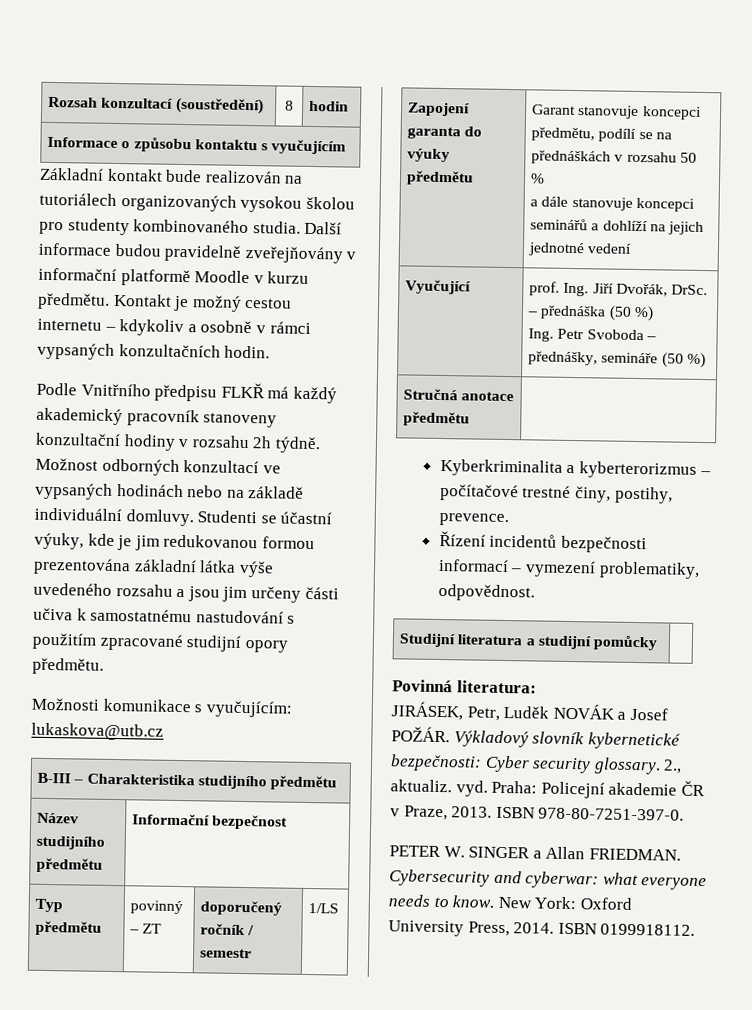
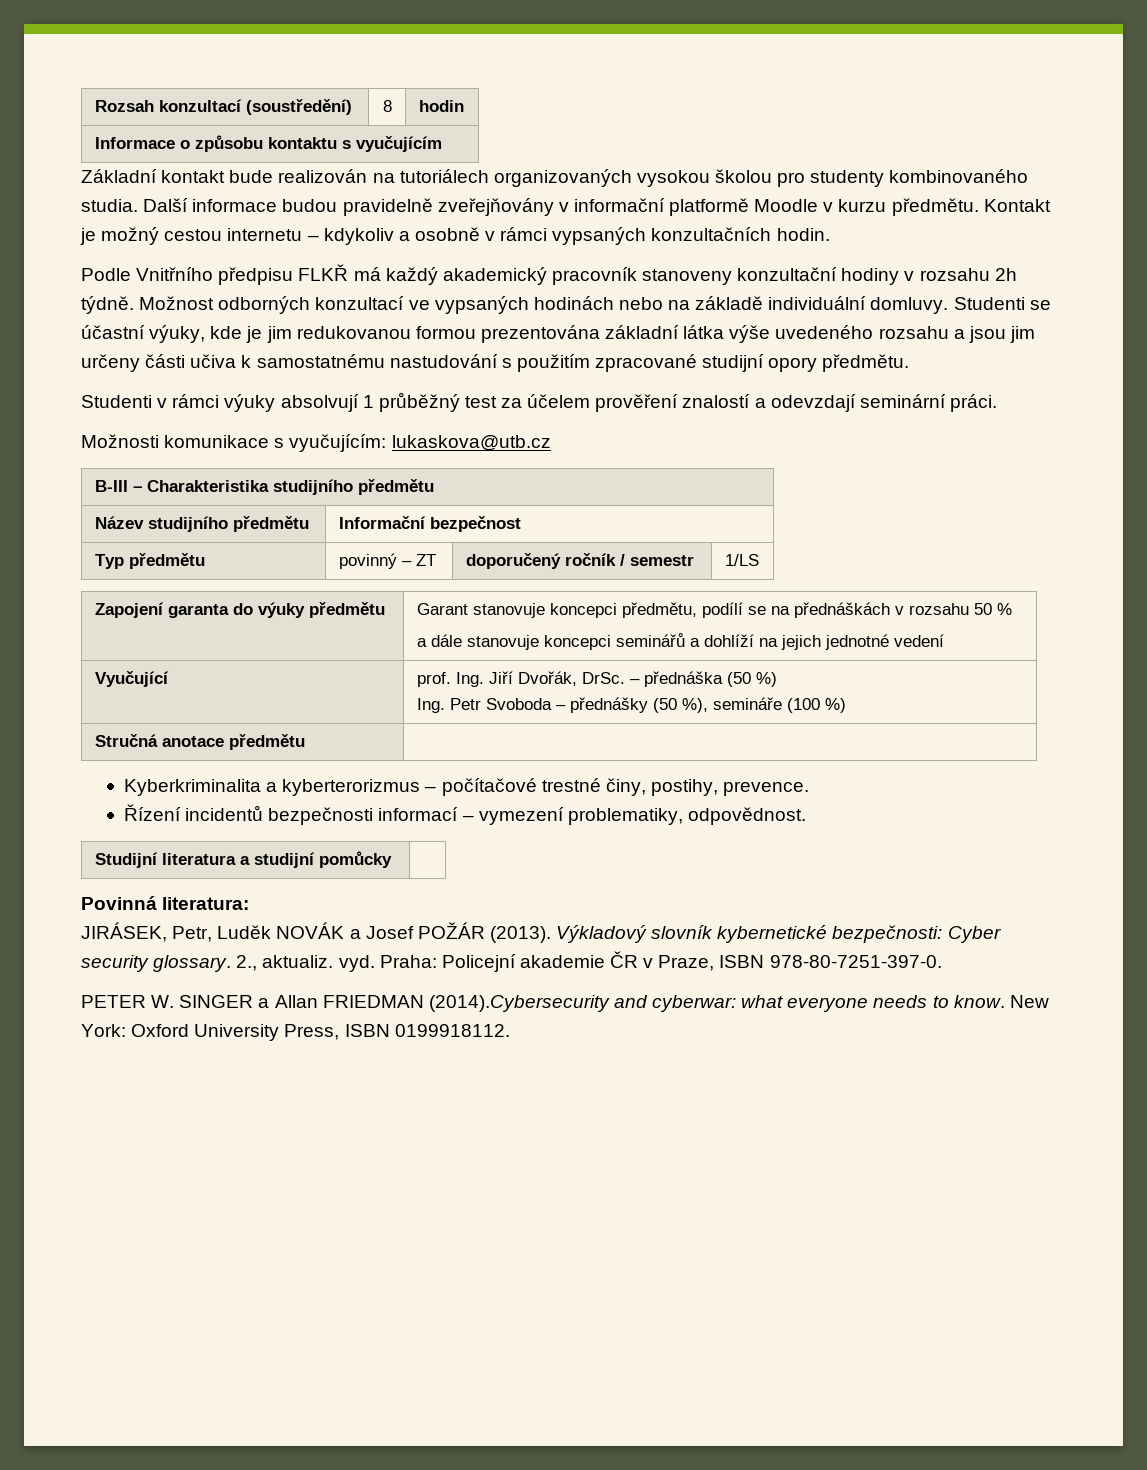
+ Studenti v rámci výuky absolvují 1 průběžný test za účelem prověření znalostí a odevzdají seminární práci.
  Vyučující | prof. Ing. Jiří Dvořák, DrSc. – přednáška (50 %)
- Ing. Petr Svoboda – přednášky, semináře (50 %)
+ Ing. Petr Svoboda – přednášky (50 %), semináře (100 %)
- JIRÁSEK, Petr, Luděk NOVÁK a Josef POŽÁR.
+ JIRÁSEK, Petr, Luděk NOVÁK a Josef POŽÁR (2013).
- Praha: Policejní akademie ČR v Praze, 2013. ISBN 978-80-7251-397-0.
+ Praha: Policejní akademie ČR v Praze, ISBN 978-80-7251-397-0.
- PETER W. SINGER a Allan FRIEDMAN. Cybersecurity and cyberwar: what everyone needs to know.
+ PETER W. SINGER a Allan FRIEDMAN (2014).Cybersecurity and cyberwar: what everyone needs to know.
- New York: Oxford University Press, 2014. ISBN 0199918112.
+ New York: Oxford University Press, ISBN 0199918112.

